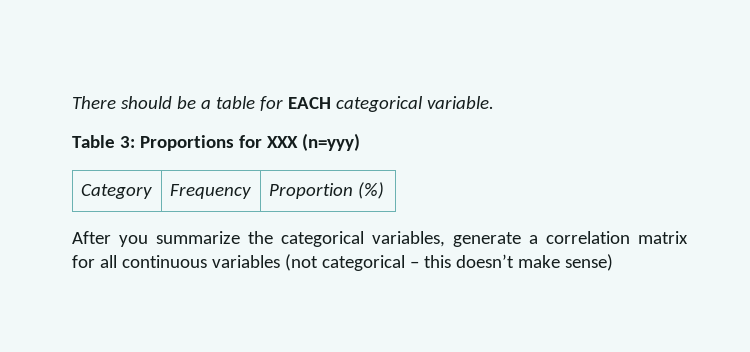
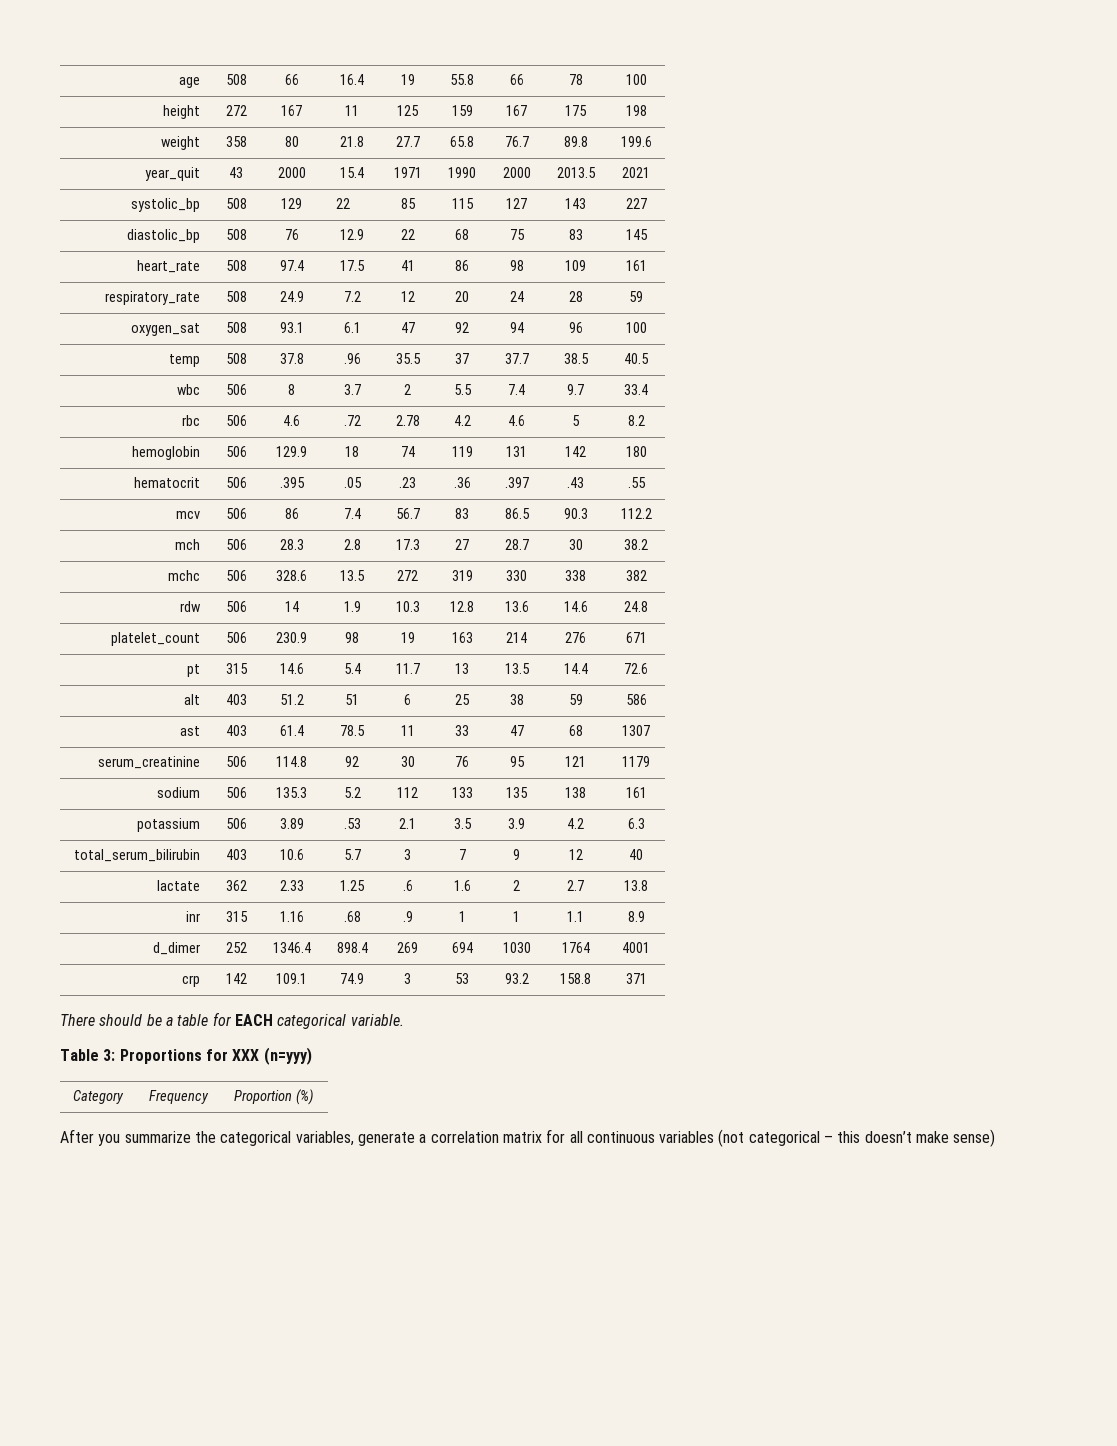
+ age | 508 | 66 | 16.4 | 19 | 55.8 | 66 | 78 | 100
+ height | 272 | 167 | 11 | 125 | 159 | 167 | 175 | 198
+ weight | 358 | 80 | 21.8 | 27.7 | 65.8 | 76.7 | 89.8 | 199.6
+ year_quit | 43 | 2000 | 15.4 | 1971 | 1990 | 2000 | 2013.5 | 2021
+ systolic_bp | 508 | 129 | 22 | 85 | 115 | 127 | 143 | 227
+ diastolic_bp | 508 | 76 | 12.9 | 22 | 68 | 75 | 83 | 145
+ heart_rate | 508 | 97.4 | 17.5 | 41 | 86 | 98 | 109 | 161
+ respiratory_rate | 508 | 24.9 | 7.2 | 12 | 20 | 24 | 28 | 59
+ oxygen_sat | 508 | 93.1 | 6.1 | 47 | 92 | 94 | 96 | 100
+ temp | 508 | 37.8 | .96 | 35.5 | 37 | 37.7 | 38.5 | 40.5
+ wbc | 506 | 8 | 3.7 | 2 | 5.5 | 7.4 | 9.7 | 33.4
+ rbc | 506 | 4.6 | .72 | 2.78 | 4.2 | 4.6 | 5 | 8.2
+ hemoglobin | 506 | 129.9 | 18 | 74 | 119 | 131 | 142 | 180
+ hematocrit | 506 | .395 | .05 | .23 | .36 | .397 | .43 | .55
+ mcv | 506 | 86 | 7.4 | 56.7 | 83 | 86.5 | 90.3 | 112.2
+ mch | 506 | 28.3 | 2.8 | 17.3 | 27 | 28.7 | 30 | 38.2
+ mchc | 506 | 328.6 | 13.5 | 272 | 319 | 330 | 338 | 382
+ rdw | 506 | 14 | 1.9 | 10.3 | 12.8 | 13.6 | 14.6 | 24.8
+ platelet_count | 506 | 230.9 | 98 | 19 | 163 | 214 | 276 | 671
+ pt | 315 | 14.6 | 5.4 | 11.7 | 13 | 13.5 | 14.4 | 72.6
+ alt | 403 | 51.2 | 51 | 6 | 25 | 38 | 59 | 586
+ ast | 403 | 61.4 | 78.5 | 11 | 33 | 47 | 68 | 1307
+ serum_creatinine | 506 | 114.8 | 92 | 30 | 76 | 95 | 121 | 1179
+ sodium | 506 | 135.3 | 5.2 | 112 | 133 | 135 | 138 | 161
+ potassium | 506 | 3.89 | .53 | 2.1 | 3.5 | 3.9 | 4.2 | 6.3
+ total_serum_bilirubin | 403 | 10.6 | 5.7 | 3 | 7 | 9 | 12 | 40
+ lactate | 362 | 2.33 | 1.25 | .6 | 1.6 | 2 | 2.7 | 13.8
+ inr | 315 | 1.16 | .68 | .9 | 1 | 1 | 1.1 | 8.9
+ d_dimer | 252 | 1346.4 | 898.4 | 269 | 694 | 1030 | 1764 | 4001
+ crp | 142 | 109.1 | 74.9 | 3 | 53 | 93.2 | 158.8 | 371

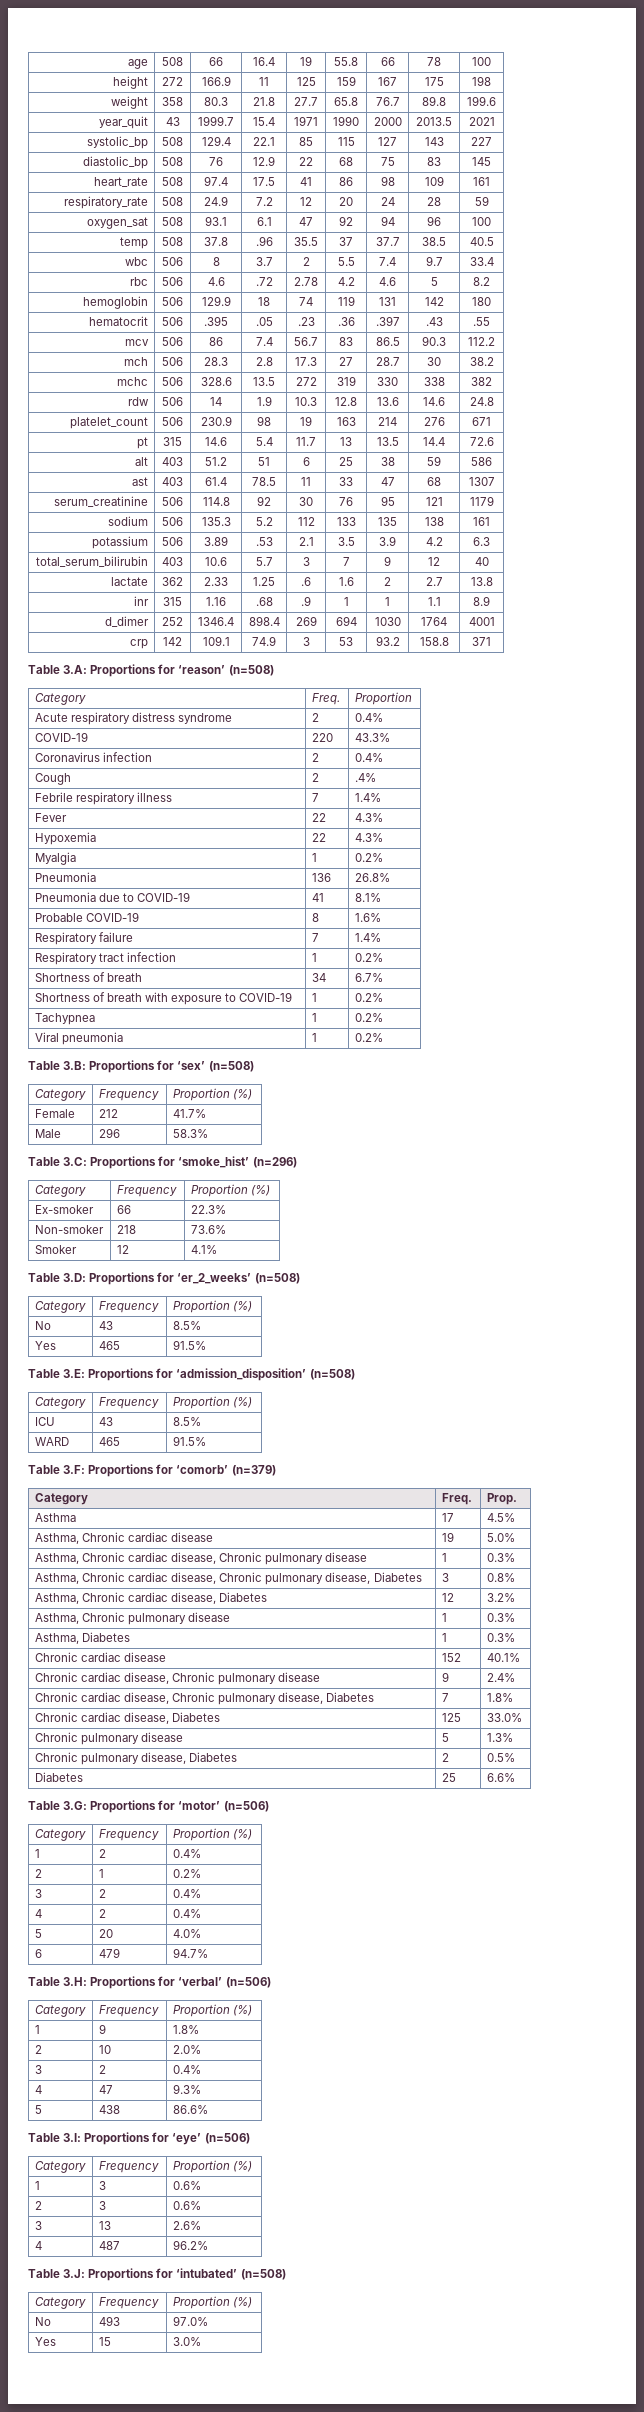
- height | 272 | 167 | 11 | 125 | 159 | 167 | 175 | 198
+ height | 272 | 166.9 | 11 | 125 | 159 | 167 | 175 | 198
- weight | 358 | 80 | 21.8 | 27.7 | 65.8 | 76.7 | 89.8 | 199.6
+ weight | 358 | 80.3 | 21.8 | 27.7 | 65.8 | 76.7 | 89.8 | 199.6
- year_quit | 43 | 2000 | 15.4 | 1971 | 1990 | 2000 | 2013.5 | 2021
+ year_quit | 43 | 1999.7 | 15.4 | 1971 | 1990 | 2000 | 2013.5 | 2021
- systolic_bp | 508 | 129 | 22 | 85 | 115 | 127 | 143 | 227
+ systolic_bp | 508 | 129.4 | 22.1 | 85 | 115 | 127 | 143 | 227
- There should be a table for EACH categorical variable.
- Table 3: Proportions for XXX (n=yyy)
+ Table 3.A: Proportions for ‘reason’ (n=508)
+ Category | Freq. | Proportion
+ Acute respiratory distress syndrome | 2 | 0.4%
+ COVID-19 | 220 | 43.3%
+ Coronavirus infection | 2 | 0.4%
+ Cough | 2 | .4%
+ Febrile respiratory illness | 7 | 1.4%
+ Fever | 22 | 4.3%
+ Hypoxemia | 22 | 4.3%
+ Myalgia | 1 | 0.2%
+ Pneumonia | 136 | 26.8%
+ Pneumonia due to COVID-19 | 41 | 8.1%
+ Probable COVID-19 | 8 | 1.6%
+ Respiratory failure | 7 | 1.4%
+ Respiratory tract infection | 1 | 0.2%
+ Shortness of breath | 34 | 6.7%
+ Shortness of breath with exposure to COVID-19 | 1 | 0.2%
+ Tachypnea | 1 | 0.2%
+ Viral pneumonia | 1 | 0.2%
+ Table 3.B: Proportions for ‘sex’ (n=508)
  Category | Frequency | Proportion (%)
- After you summarize the categorical variables, generate a correlation matrix for all continuous variables (not categorical – this doesn’t make sense)
+ Female | 212 | 41.7%
+ Male | 296 | 58.3%
+ Table 3.C: Proportions for ‘smoke_hist’ (n=296)
+ Category | Frequency | Proportion (%)
+ Ex-smoker | 66 | 22.3%
+ Non-smoker | 218 | 73.6%
+ Smoker | 12 | 4.1%
+ Table 3.D: Proportions for ‘er_2_weeks’ (n=508)
+ Category | Frequency | Proportion (%)
+ No | 43 | 8.5%
+ Yes | 465 | 91.5%
+ Table 3.E: Proportions for ‘admission_disposition’ (n=508)
+ Category | Frequency | Proportion (%)
+ ICU | 43 | 8.5%
+ WARD | 465 | 91.5%
+ Table 3.F: Proportions for ‘comorb’ (n=379)
+ Category | Freq. | Prop.
+ Asthma | 17 | 4.5%
+ Asthma, Chronic cardiac disease | 19 | 5.0%
+ Asthma, Chronic cardiac disease, Chronic pulmonary disease | 1 | 0.3%
+ Asthma, Chronic cardiac disease, Chronic pulmonary disease, Diabetes | 3 | 0.8%
+ Asthma, Chronic cardiac disease, Diabetes | 12 | 3.2%
+ Asthma, Chronic pulmonary disease | 1 | 0.3%
+ Asthma, Diabetes | 1 | 0.3%
+ Chronic cardiac disease | 152 | 40.1%
+ Chronic cardiac disease, Chronic pulmonary disease | 9 | 2.4%
+ Chronic cardiac disease, Chronic pulmonary disease, Diabetes | 7 | 1.8%
+ Chronic cardiac disease, Diabetes | 125 | 33.0%
+ Chronic pulmonary disease | 5 | 1.3%
+ Chronic pulmonary disease, Diabetes | 2 | 0.5%
+ Diabetes | 25 | 6.6%
+ Table 3.G: Proportions for ‘motor’ (n=506)
+ Category | Frequency | Proportion (%)
+ 1 | 2 | 0.4%
+ 2 | 1 | 0.2%
+ 3 | 2 | 0.4%
+ 4 | 2 | 0.4%
+ 5 | 20 | 4.0%
+ 6 | 479 | 94.7%
+ Table 3.H: Proportions for ‘verbal’ (n=506)
+ Category | Frequency | Proportion (%)
+ 1 | 9 | 1.8%
+ 2 | 10 | 2.0%
+ 3 | 2 | 0.4%
+ 4 | 47 | 9.3%
+ 5 | 438 | 86.6%
+ Table 3.I: Proportions for ‘eye’ (n=506)
+ Category | Frequency | Proportion (%)
+ 1 | 3 | 0.6%
+ 2 | 3 | 0.6%
+ 3 | 13 | 2.6%
+ 4 | 487 | 96.2%
+ Table 3.J: Proportions for ‘intubated’ (n=508)
+ Category | Frequency | Proportion (%)
+ No | 493 | 97.0%
+ Yes | 15 | 3.0%

